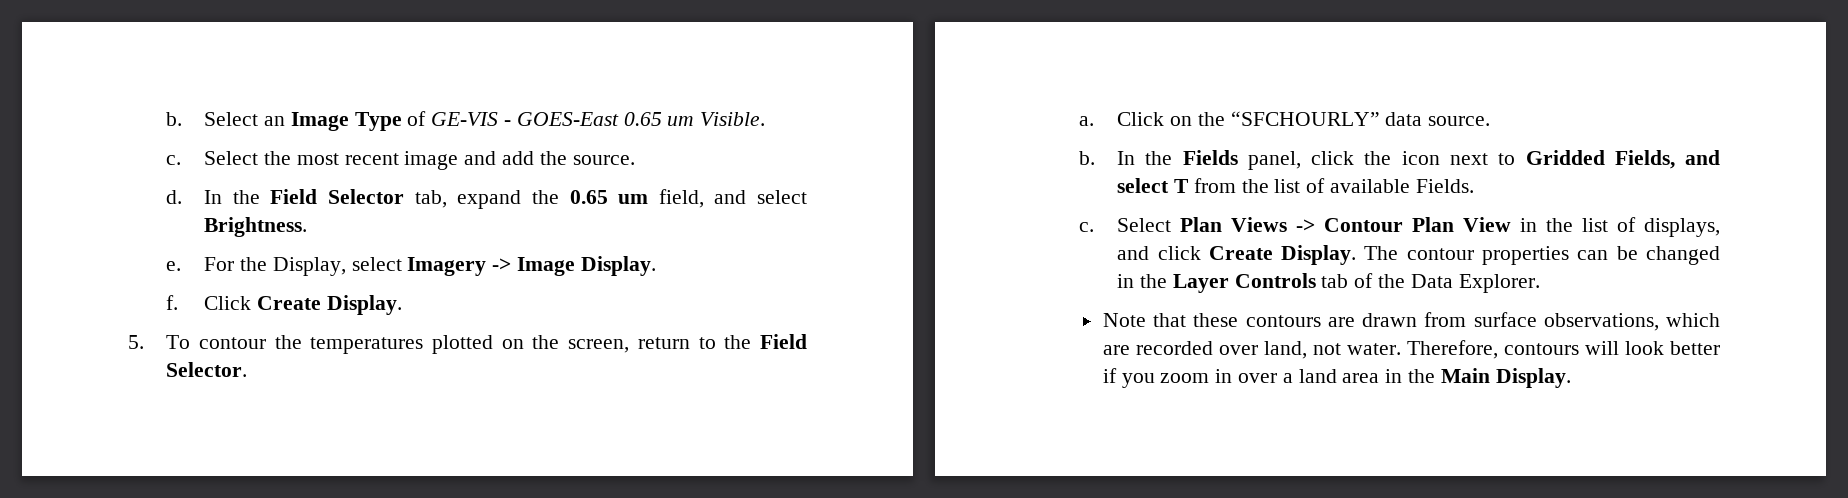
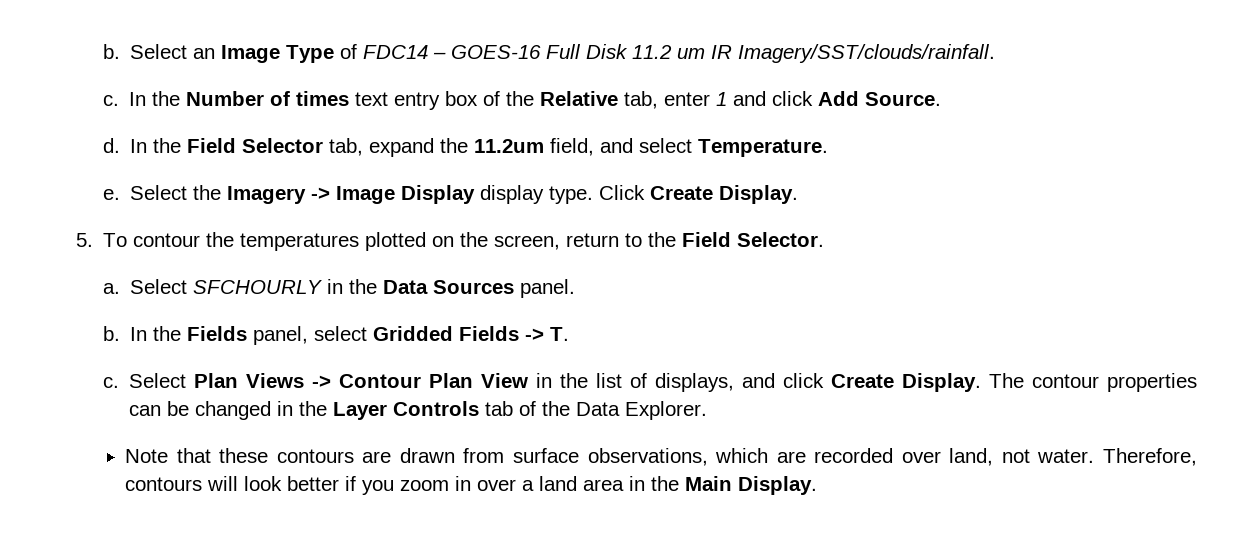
- Select an Image Type of GE-VIS - GOES-East 0.65 um Visible.
- c. Select the most recent image and add the source.
+ Select an Image Type of FDC14 – GOES-16 Full Disk 11.2 um IR Imagery/SST/clouds/rainfall.
+ c. In the Number of times text entry box of the Relative tab, enter 1 and click Add Source.
- In the Field Selector tab, expand the 0.65 um field, and select Brightness.
+ In the Field Selector tab, expand the 11.2um field, and select Temperature.
- For the Display, select Imagery -> Image Display.
- f.
+ Select the Imagery -> Image Display display type.
- Click on the “SFCHOURLY” data source.
+ Select SFCHOURLY in the Data Sources panel.
- In the Fields panel, click the icon next to Gridded Fields, and select T from the list of available Fields.
+ In the Fields panel, select Gridded Fields -> T.

